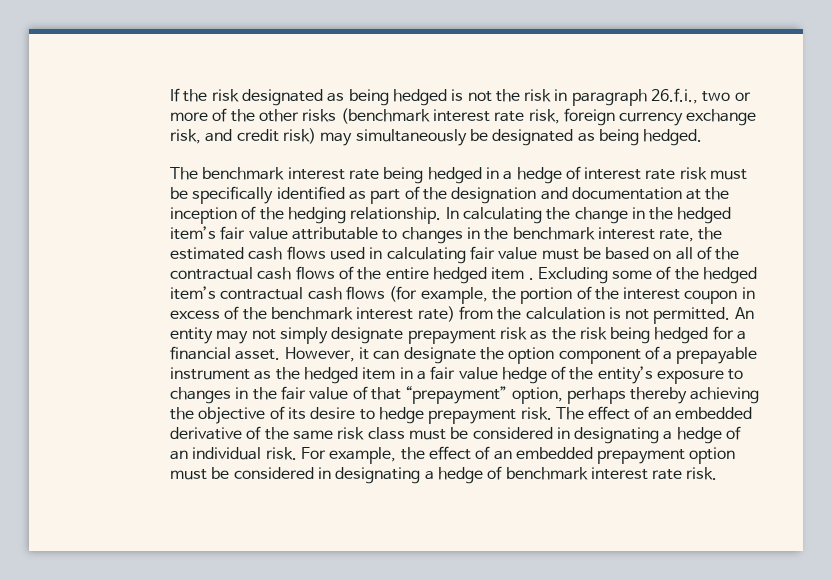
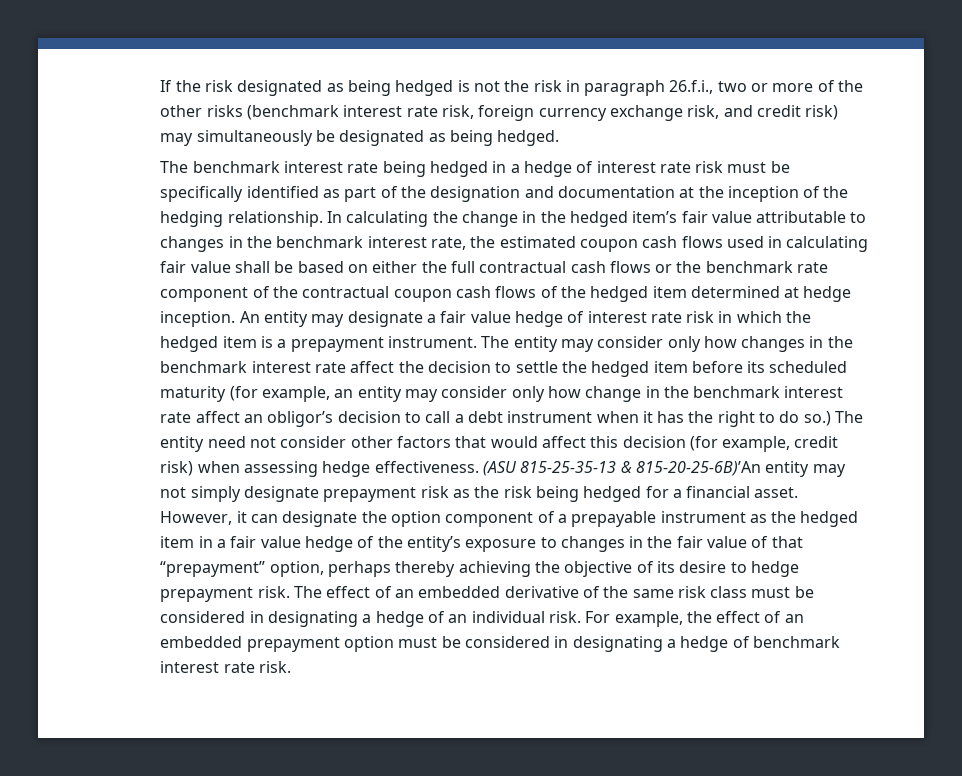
- In calculating the change in the hedged item’s fair value attributable to changes in the benchmark interest rate, the estimated cash flows used in calculating fair value must be based on all of the contractual cash flows of the entire hedged item . Excluding some of the hedged item’s contractual cash flows (for example, the portion of the interest coupon in excess of the benchmark interest rate) from the calculation is not permitted. An entity may not simply designate prepayment risk as the risk being hedged for a financial asset.
+ In calculating the change in the hedged item’s fair value attributable to changes in the benchmark interest rate, the estimated coupon cash flows used in calculating fair value shall be based on either the full contractual cash flows or the benchmark rate component of the contractual coupon cash flows of the hedged item determined at hedge inception. An entity may designate a fair value hedge of interest rate risk in which the hedged item is a prepayment instrument. The entity may consider only how changes in the benchmark interest rate affect the decision to settle the hedged item before its scheduled maturity (for example, an entity may consider only how change in the benchmark interest rate affect an obligor’s decision to call a debt instrument when it has the right to do so.) The entity need not consider other factors that would affect this decision (for example, credit risk) when assessing hedge effectiveness. (ASU 815-25-35-13 & 815-20-25-6B)’An entity may not simply designate prepayment risk as the risk being hedged for a financial asset.

